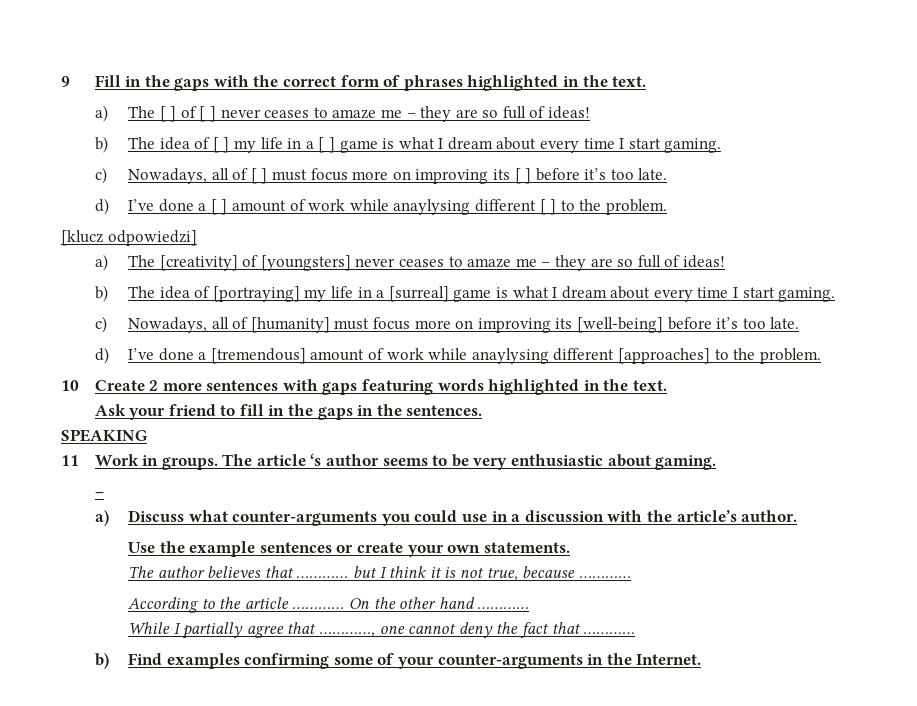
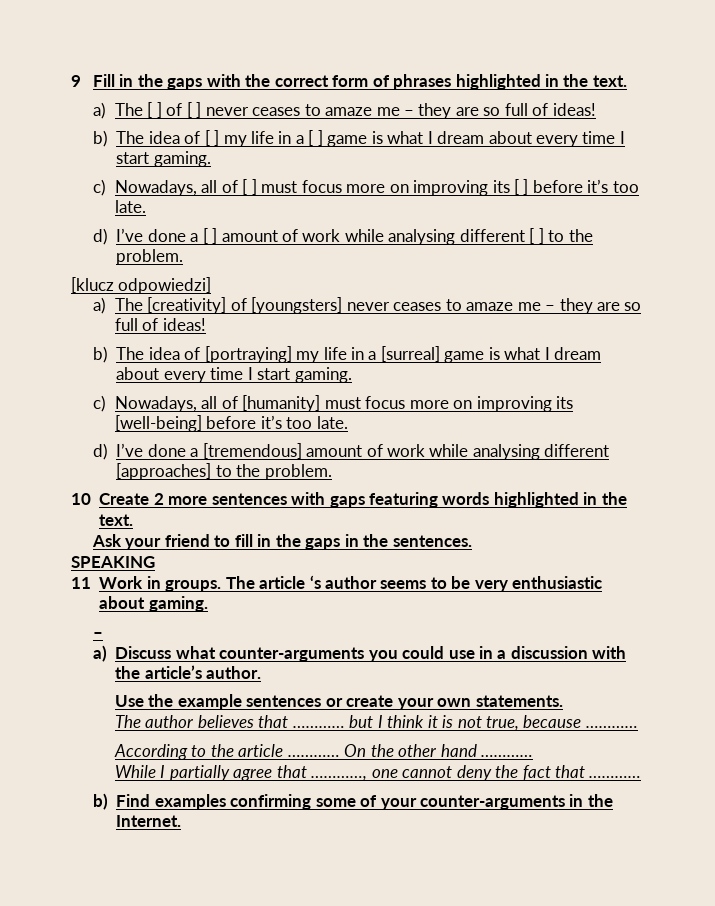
- d) I’ve done a [ ] amount of work while anaylysing different [ ] to the problem.
+ d) I’ve done a [ ] amount of work while analysing different [ ] to the problem.
- d) I’ve done a [tremendous] amount of work while anaylysing different [approaches] to the problem.
+ d) I’ve done a [tremendous] amount of work while analysing different [approaches] to the problem.

